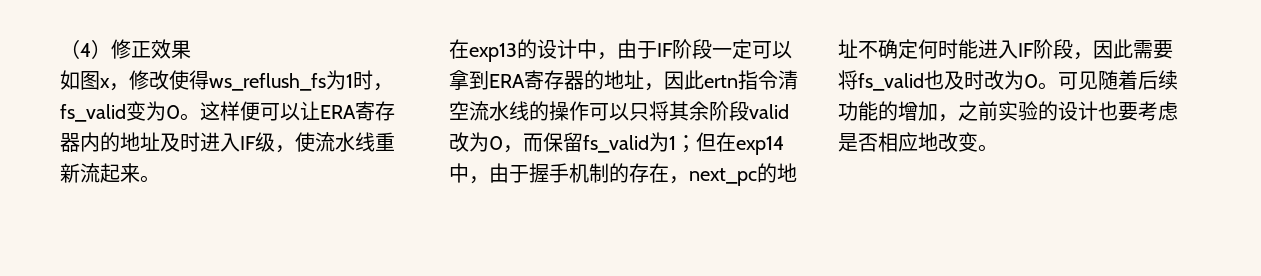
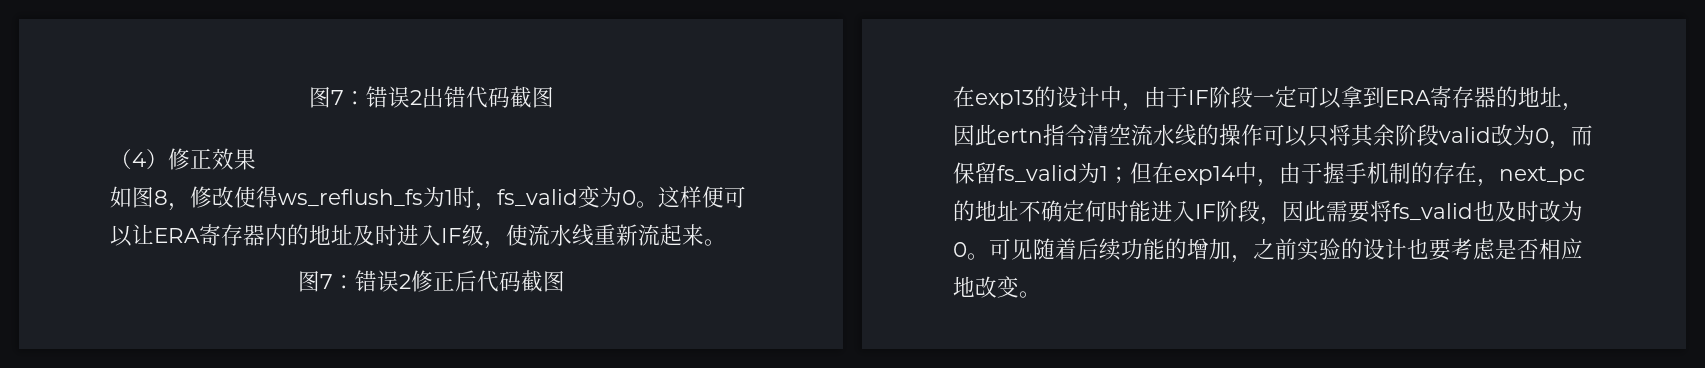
+ 图7：错误2出错代码截图
- 如图x，修改使得ws_reflush_fs为1时，fs_valid变为0。
+ 如图8，修改使得ws_reflush_fs为1时，fs_valid变为0。
+ 图7：错误2修正后代码截图

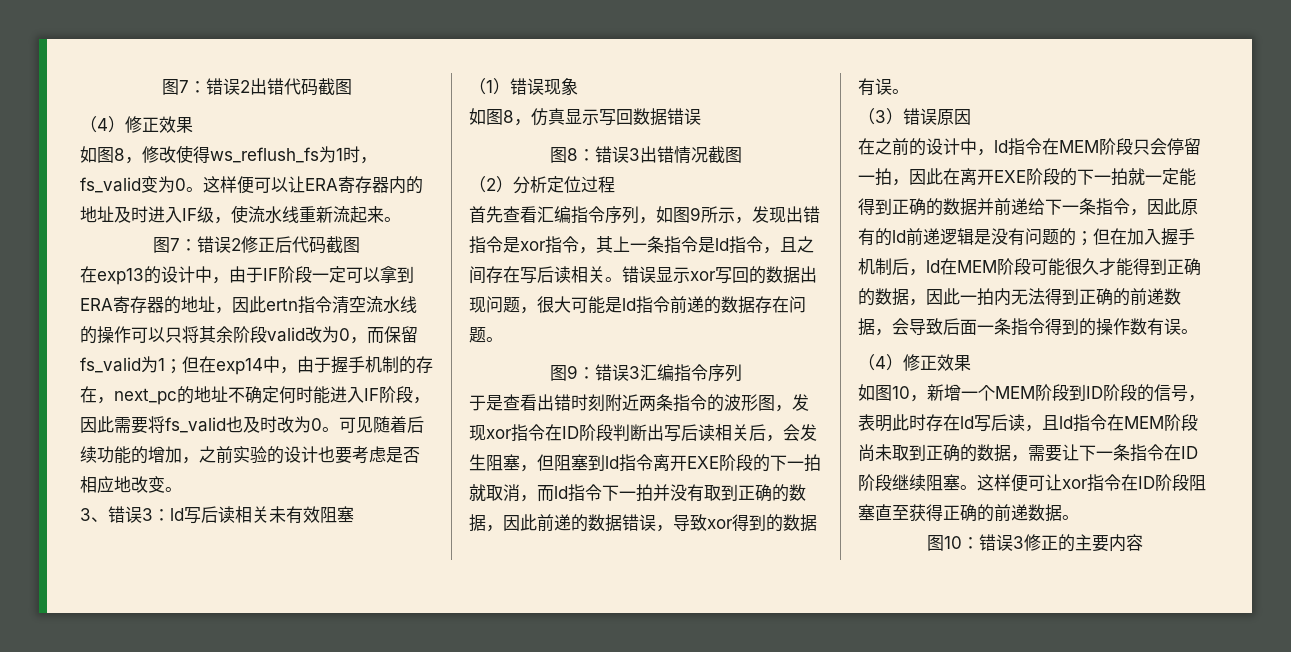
+ 3、错误3：ld写后读相关未有效阻塞
+ （1）错误现象
+ 如图8，仿真显示写回数据错误
+ 图8：错误3出错情况截图
+ （2）分析定位过程
+ 首先查看汇编指令序列，如图9所示，发现出错指令是xor指令，其上一条指令是ld指令，且之间存在写后读相关。错误显示xor写回的数据出现问题，很大可能是ld指令前递的数据存在问题。
+ 图9：错误3汇编指令序列
+ 于是查看出错时刻附近两条指令的波形图，发现xor指令在ID阶段判断出写后读相关后，会发生阻塞，但阻塞到ld指令离开EXE阶段的下一拍就取消，而ld指令下一拍并没有取到正确的数据，因此前递的数据错误，导致xor得到的数据有误。
+ （3）错误原因
+ 在之前的设计中，ld指令在MEM阶段只会停留一拍，因此在离开EXE阶段的下一拍就一定能得到正确的数据并前递给下一条指令，因此原有的ld前递逻辑是没有问题的；但在加入握手机制后，ld在MEM阶段可能很久才能得到正确的数据，因此一拍内无法得到正确的前递数据，会导致后面一条指令得到的操作数有误。
+ （4）修正效果
+ 如图10，新增一个MEM阶段到ID阶段的信号，表明此时存在ld写后读，且ld指令在MEM阶段尚未取到正确的数据，需要让下一条指令在ID阶段继续阻塞。这样便可让xor指令在ID阶段阻塞直至获得正确的前递数据。
+ 图10：错误3修正的主要内容

